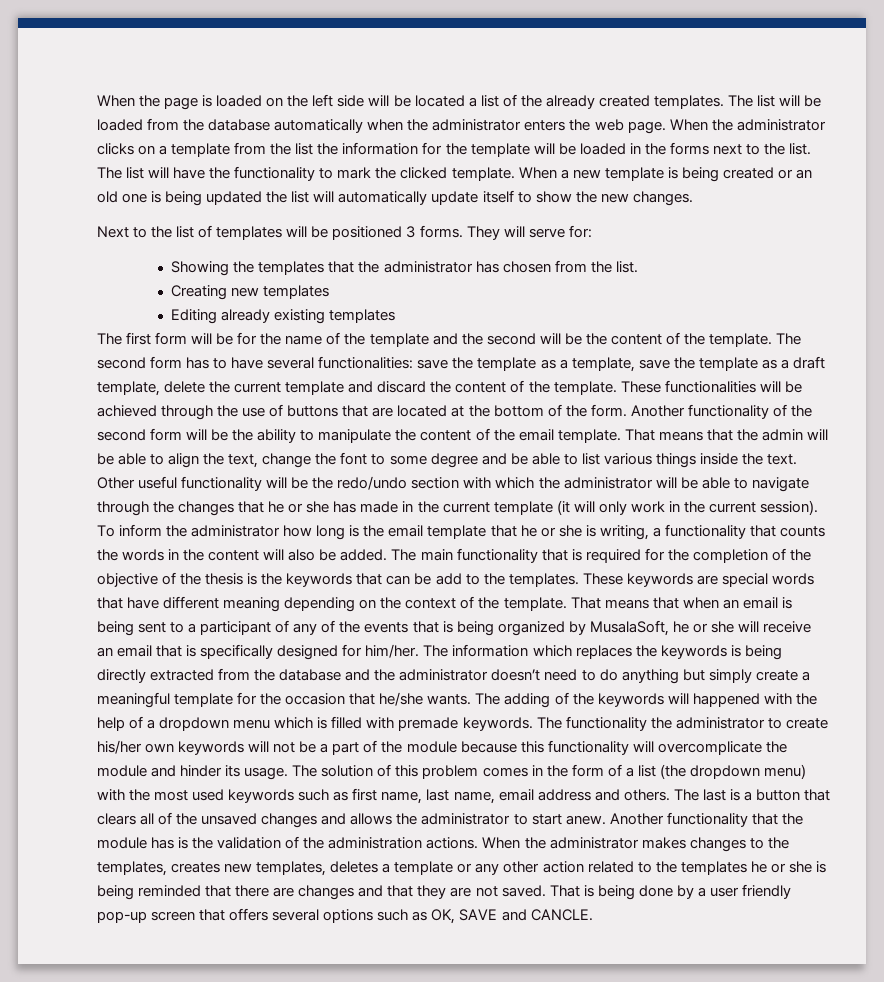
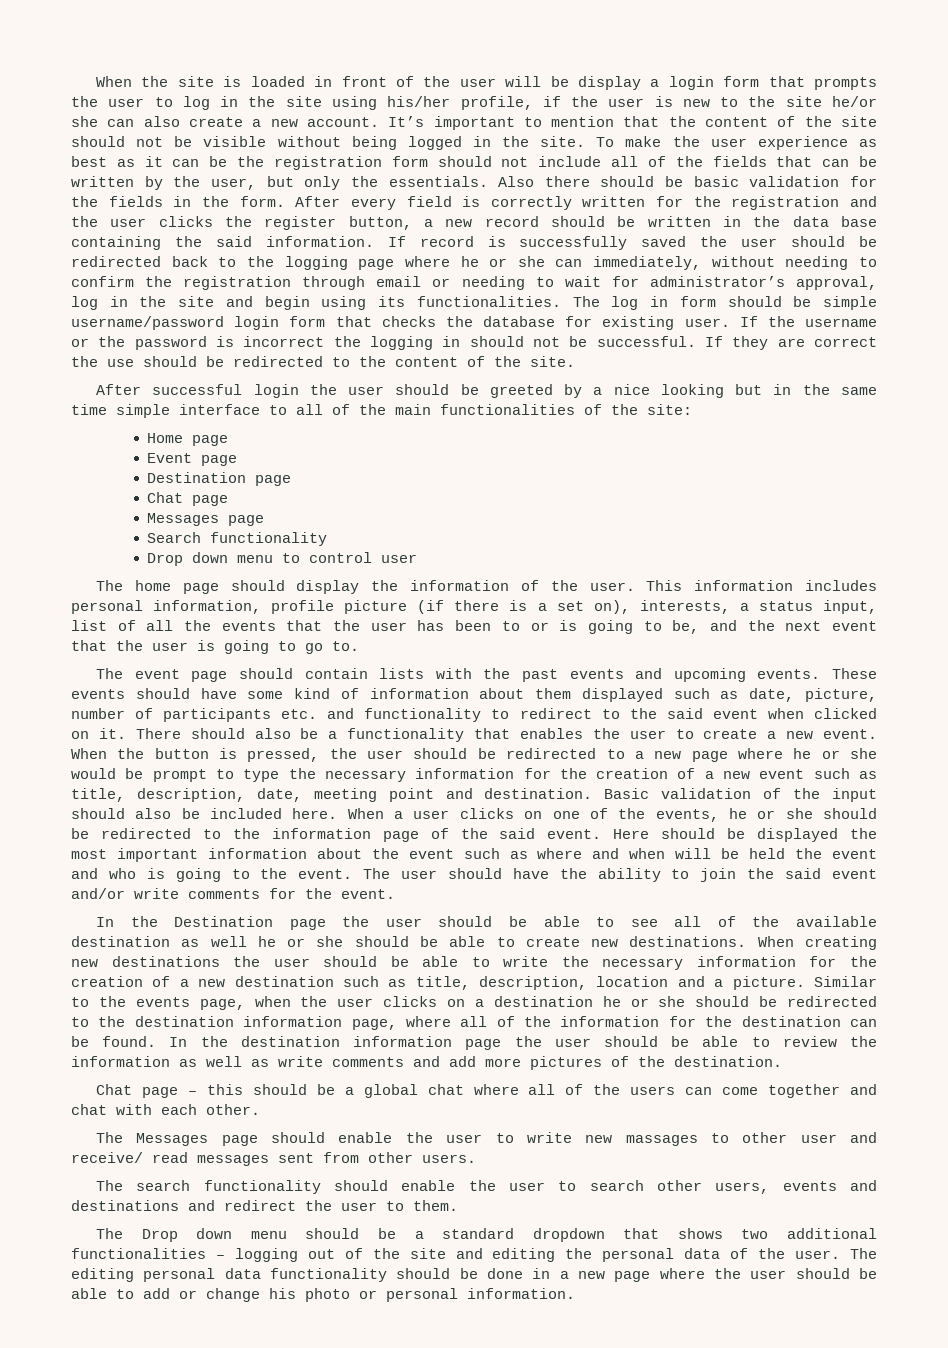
- When the page is loaded on the left side will be located a list of the already created templates. The list will be loaded from the database automatically when the administrator enters the web page. When the administrator clicks on a template from the list the information for the template will be loaded in the forms next to the list. The list will have the functionality to mark the clicked template. When a new template is being created or an old one is being updated the list will automatically update itself to show the new changes.
- Next to the list of templates will be positioned 3 forms. They will serve for:
- Showing the templates that the administrator has chosen from the list.
- Creating new templates
- Editing already existing templates
- The first form will be for the name of the template and the second will be the content of the template. The second form has to have several functionalities: save the template as a template, save the template as a draft template, delete the current template and discard the content of the template. These functionalities will be achieved through the use of buttons that are located at the bottom of the form. Another functionality of the second form will be the ability to manipulate the content of the email template. That means that the admin will be able to align the text, change the font to some degree and be able to list various things inside the text. Other useful functionality will be the redo/undo section with which the administrator will be able to navigate through the changes that he or she has made in the current template (it will only work in the current session). To inform the administrator how long is the email template that he or she is writing, a functionality that counts the words in the content will also be added. The main functionality that is required for the completion of the objective of the thesis is the keywords that can be add to the templates. These keywords are special words that have different meaning depending on the context of the template. That means that when an email is being sent to a participant of any of the events that is being organized by MusalaSoft, he or she will receive an email that is specifically designed for him/her. The information which replaces the keywords is being directly extracted from the database and the administrator doesn’t need to do anything but simply create a meaningful template for the occasion that he/she wants. The adding of the keywords will happened with the help of a dropdown menu which is filled with premade keywords. The functionality the administrator to create his/her own keywords will not be a part of the module because this functionality will overcomplicate the module and hinder its usage. The solution of this problem comes in the form of a list (the dropdown menu) with the most used keywords such as first name, last name, email address and others. The last is a button that clears all of the unsaved changes and allows the administrator to start anew. Another functionality that the module has is the validation of the administration actions. When the administrator makes changes to the templates, creates new templates, deletes a template or any other action related to the templates he or she is being reminded that there are changes and that they are not saved. That is being done by a user friendly pop-up screen that offers several options such as OK, SAVE and CANCLE.
+ When the site is loaded in front of the user will be display a login form that prompts the user to log in the site using his/her profile, if the user is new to the site he/or she can also create a new account. It’s important to mention that the content of the site should not be visible without being logged in the site. To make the user experience as best as it can be the registration form should not include all of the fields that can be written by the user, but only the essentials. Also there should be basic validation for the fields in the form. After every field is correctly written for the registration and the user clicks the register button, a new record should be written in the data base containing the said information. If record is successfully saved the user should be redirected back to the logging page where he or she can immediately, without needing to confirm the registration through email or needing to wait for administrator’s approval, log in the site and begin using its functionalities. The log in form should be simple username/password login form that checks the database for existing user. If the username or the password is incorrect the logging in should not be successful. If they are correct the use should be redirected to the content of the site.
+ After successful login the user should be greeted by a nice looking but in the same time simple interface to all of the main functionalities of the site:
+ Home page
+ Event page
+ Destination page
+ Chat page
+ Messages page
+ Search functionality
+ Drop down menu to control user
+ The home page should display the information of the user. This information includes personal information, profile picture (if there is a set on), interests, a status input, list of all the events that the user has been to or is going to be, and the next event that the user is going to go to.
+ The event page should contain lists with the past events and upcoming events. These events should have some kind of information about them displayed such as date, picture, number of participants etc. and functionality to redirect to the said event when clicked on it. There should also be a functionality that enables the user to create a new event. When the button is pressed, the user should be redirected to a new page where he or she would be prompt to type the necessary information for the creation of a new event such as title, description, date, meeting point and destination. Basic validation of the input should also be included here. When a user clicks on one of the events, he or she should be redirected to the information page of the said event. Here should be displayed the most important information about the event such as where and when will be held the event and who is going to the event. The user should have the ability to join the said event and/or write comments for the event.
+ In the Destination page the user should be able to see all of the available destination as well he or she should be able to create new destinations. When creating new destinations the user should be able to write the necessary information for the creation of a new destination such as title, description, location and a picture. Similar to the events page, when the user clicks on a destination he or she should be redirected to the destination information page, where all of the information for the destination can be found. In the destination information page the user should be able to review the information as well as write comments and add more pictures of the destination.
+ Chat page – this should be a global chat where all of the users can come together and chat with each other.
+ The Messages page should enable the user to write new massages to other user and receive/ read messages sent from other users.
+ The search functionality should enable the user to search other users, events and destinations and redirect the user to them.
+ The Drop down menu should be a standard dropdown that shows two additional functionalities – logging out of the site and editing the personal data of the user. The editing personal data functionality should be done in a new page where the user should be able to add or change his photo or personal information.

